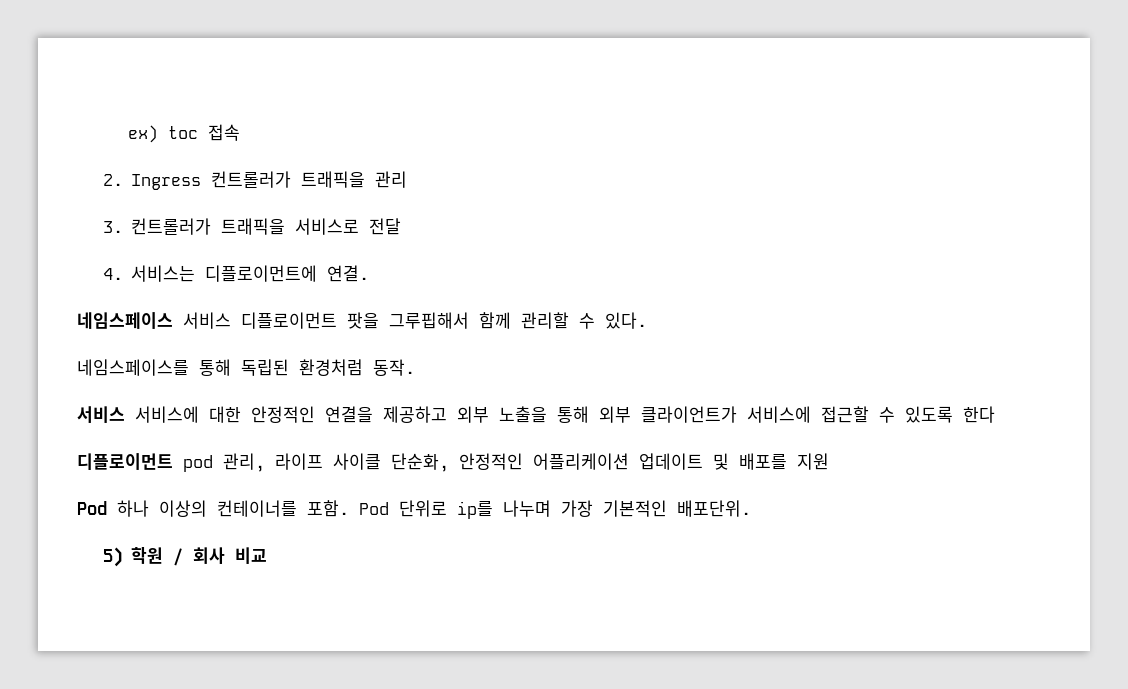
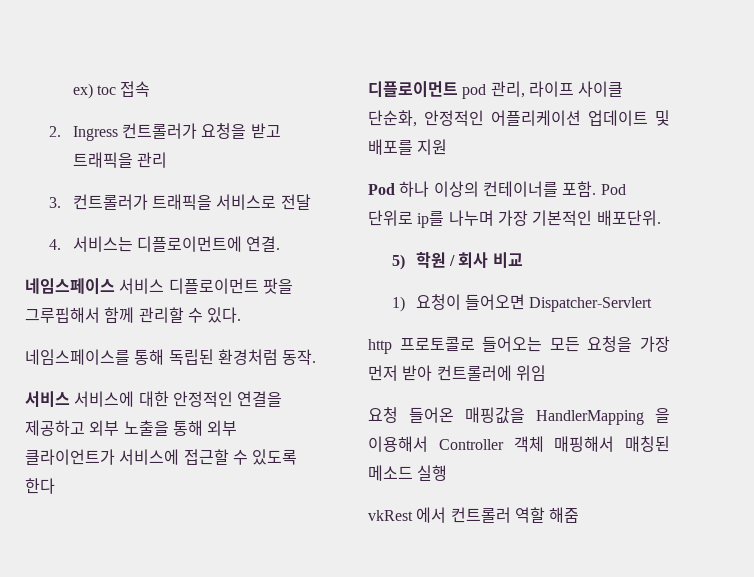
- 2. Ingress 컨트롤러가 트래픽을 관리
+ 2. Ingress 컨트롤러가 요청을 받고 트래픽을 관리
+ 1) 요청이 들어오면 Dispatcher-Servlert
+ http 프로토콜로 들어오는 모든 요청을 가장 먼저 받아 컨트롤러에 위임
+ 요청 들어온 매핑값을 HandlerMapping 을 이용해서 Controller 객체 매핑해서 매칭된 메소드 실행
+ vkRest 에서 컨트롤러 역할 해줌

